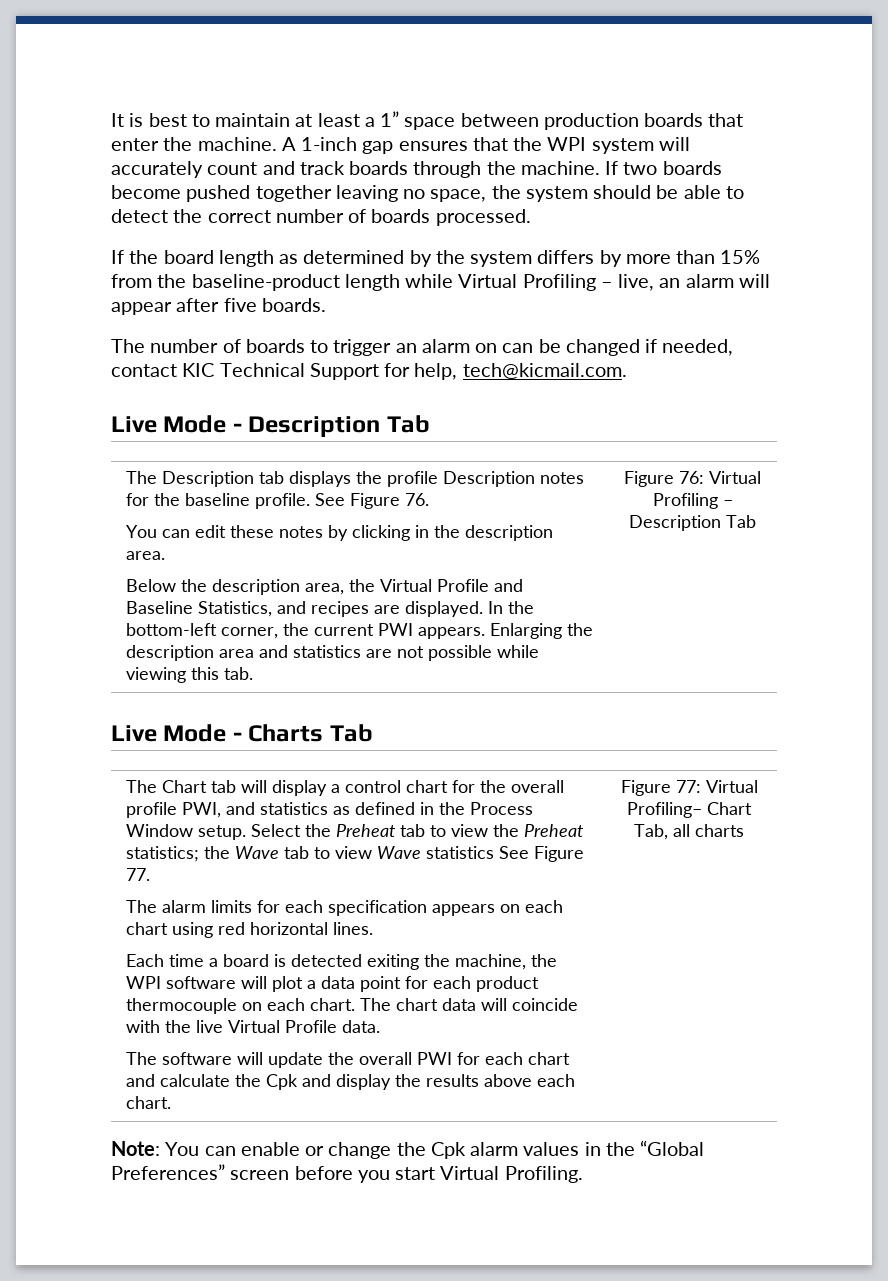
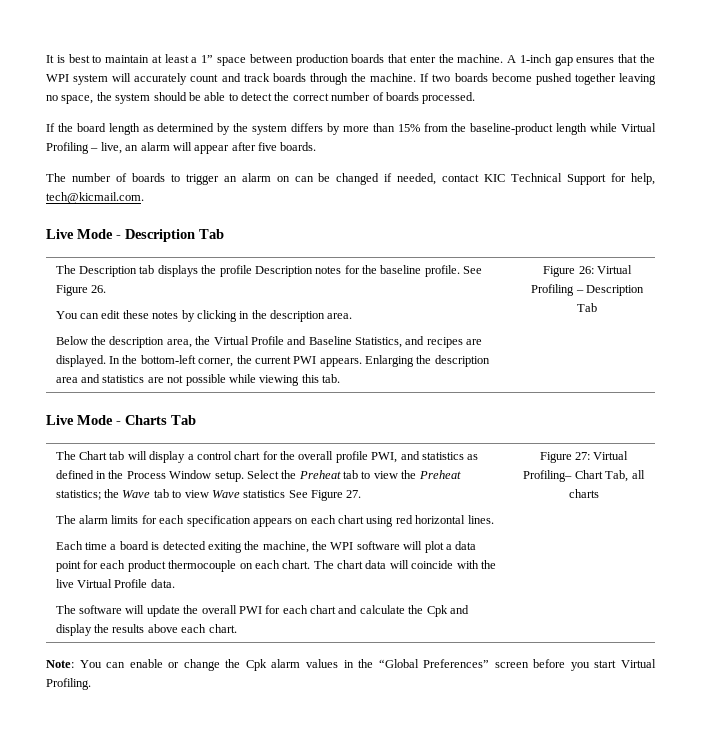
- See Figure 76.
+ See Figure 26.
- Figure 76: Virtual Profiling – Description Tab
+ Figure 26: Virtual Profiling – Description Tab
- Select the Preheat tab to view the Preheat statistics; the Wave tab to view Wave statistics See Figure 77.
+ Select the Preheat tab to view the Preheat statistics; the Wave tab to view Wave statistics See Figure 27.
- Figure 77: Virtual Profiling– Chart Tab, all charts
+ Figure 27: Virtual Profiling– Chart Tab, all charts

